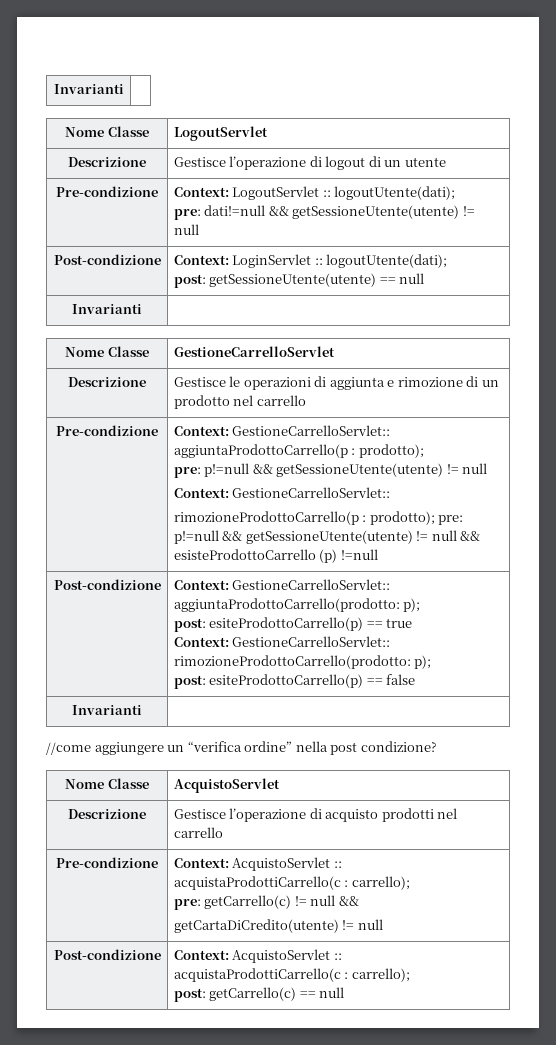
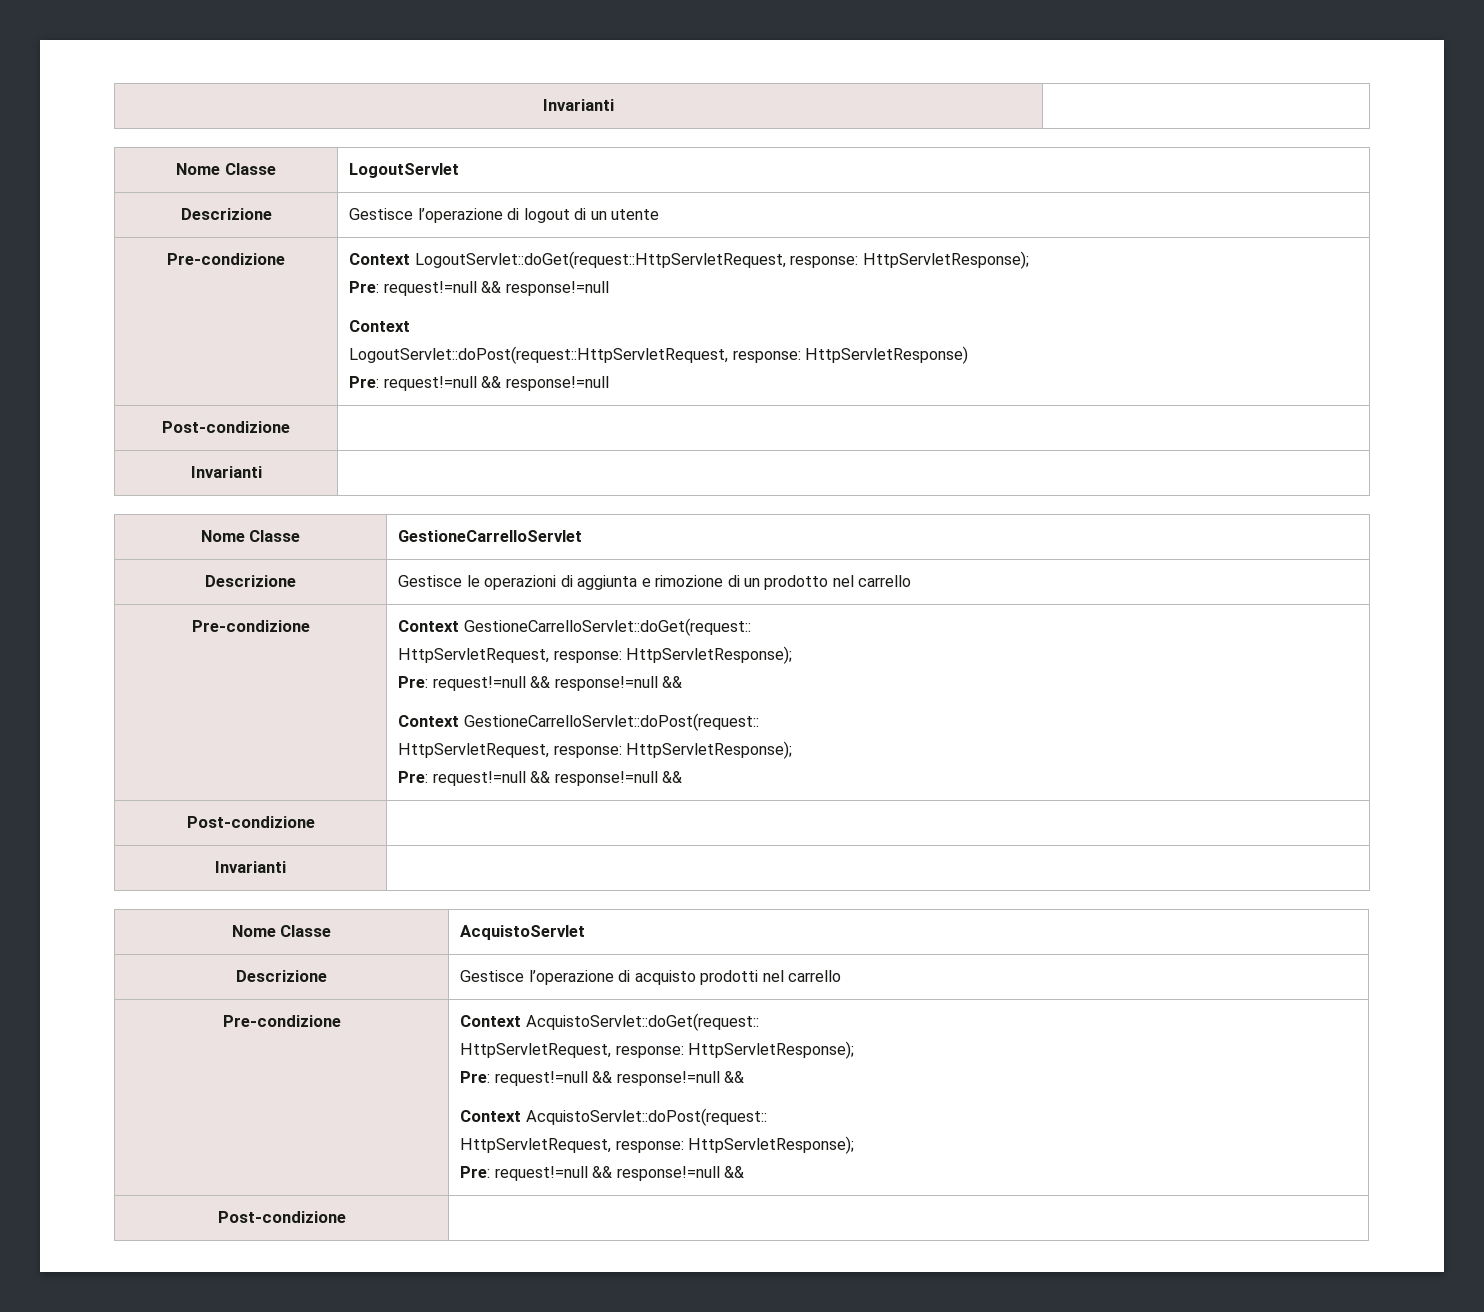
- Pre-condizione | Context: LogoutServlet :: logoutUtente(dati);
- pre: dati!=null && getSessioneUtente(utente) != null
- Post-condizione | Context: LoginServlet :: logoutUtente(dati);
- post: getSessioneUtente(utente) == null
+ Pre-condizione | Context LogoutServlet::doGet(request::HttpServletRequest, response: HttpServletResponse);
+ Pre: request!=null && response!=null
+ Context
+ LogoutServlet::doPost(request::HttpServletRequest, response: HttpServletResponse)
+ Pre: request!=null && response!=null
+ Post-condizione |
- Pre-condizione | Context: GestioneCarrelloServlet:: aggiuntaProdottoCarrello(p : prodotto);
- pre: p!=null && getSessioneUtente(utente) != null
- Context: GestioneCarrelloServlet::
- rimozioneProdottoCarrello(p : prodotto); pre: p!=null && getSessioneUtente(utente) != null && esisteProdottoCarrello (p) !=null
- Post-condizione | Context: GestioneCarrelloServlet:: aggiuntaProdottoCarrello(prodotto: p);
- post: esiteProdottoCarrello(p) == true
- Context: GestioneCarrelloServlet:: rimozioneProdottoCarrello(prodotto: p);
- post: esiteProdottoCarrello(p) == false
+ Pre-condizione | Context GestioneCarrelloServlet::doGet(request::
+ HttpServletRequest, response: HttpServletResponse);
+ Pre: request!=null && response!=null &&
+ Context GestioneCarrelloServlet::doPost(request::
+ HttpServletRequest, response: HttpServletResponse);
+ Pre: request!=null && response!=null &&
+ Post-condizione |
  Invarianti |
- //come aggiungere un “verifica ordine” nella post condizione?
- Pre-condizione | Context: AcquistoServlet :: acquistaProdottiCarrello(c : carrello);
- pre: getCarrello(c) != null &&
- getCartaDiCredito(utente) != null
- Post-condizione | Context: AcquistoServlet :: acquistaProdottiCarrello(c : carrello);
- post: getCarrello(c) == null
+ Pre-condizione | Context AcquistoServlet::doGet(request::
+ HttpServletRequest, response: HttpServletResponse);
+ Pre: request!=null && response!=null &&
+ Context AcquistoServlet::doPost(request::
+ HttpServletRequest, response: HttpServletResponse);
+ Pre: request!=null && response!=null &&
+ Post-condizione |

